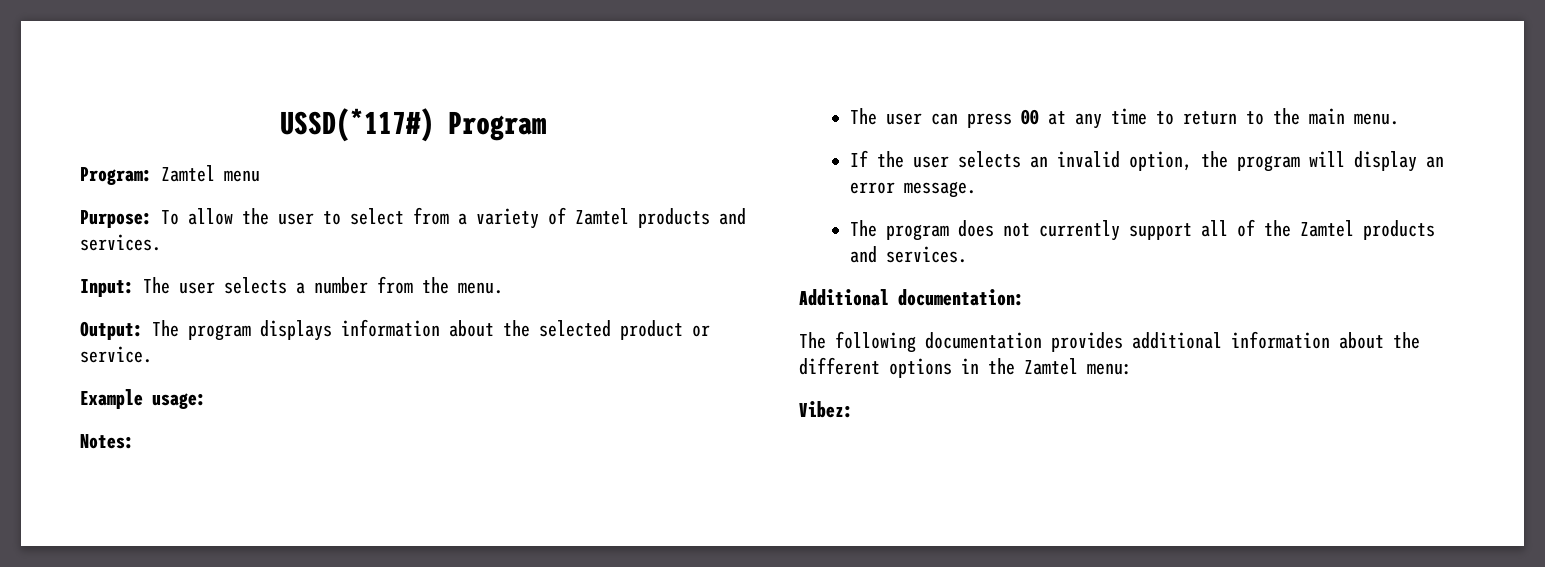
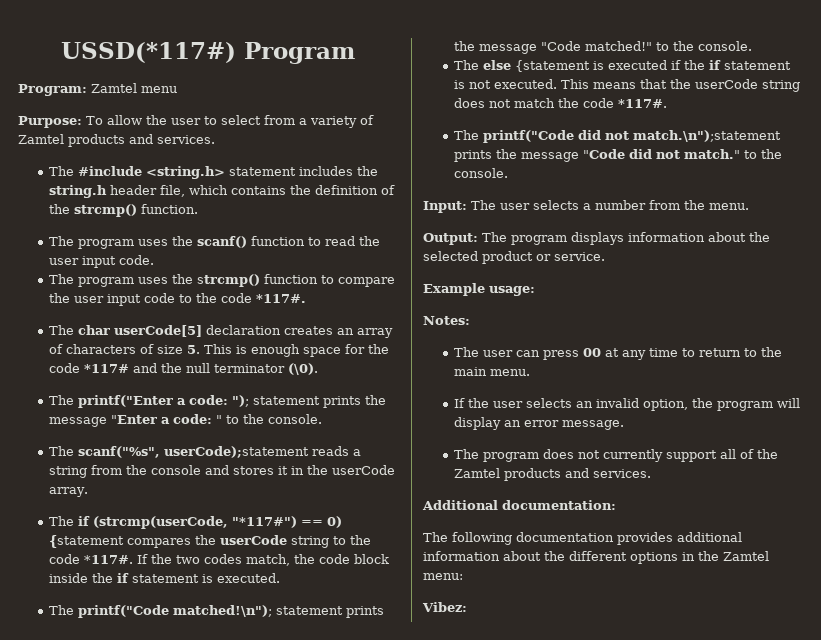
+ The #include <string.h> statement includes the string.h header file, which contains the definition of the strcmp() function.
+ The program uses the scanf() function to read the user input code.
+ The program uses the strcmp() function to compare the user input code to the code *117#.
+ The char userCode[5] declaration creates an array of characters of size 5. This is enough space for the code *117# and the null terminator (\0).
+ The printf("Enter a code: "); statement prints the message "Enter a code: " to the console.
+ The scanf("%s", userCode);statement reads a string from the console and stores it in the userCode array.
+ The if (strcmp(userCode, "*117#") == 0) {statement compares the userCode string to the code *117#. If the two codes match, the code block inside the if statement is executed.
+ The printf("Code matched!\n"); statement prints the message "Code matched!" to the console.
+ The else {statement is executed if the if statement is not executed. This means that the userCode string does not match the code *117#.
+ The printf("Code did not match.\n");statement prints the message "Code did not match." to the console.

